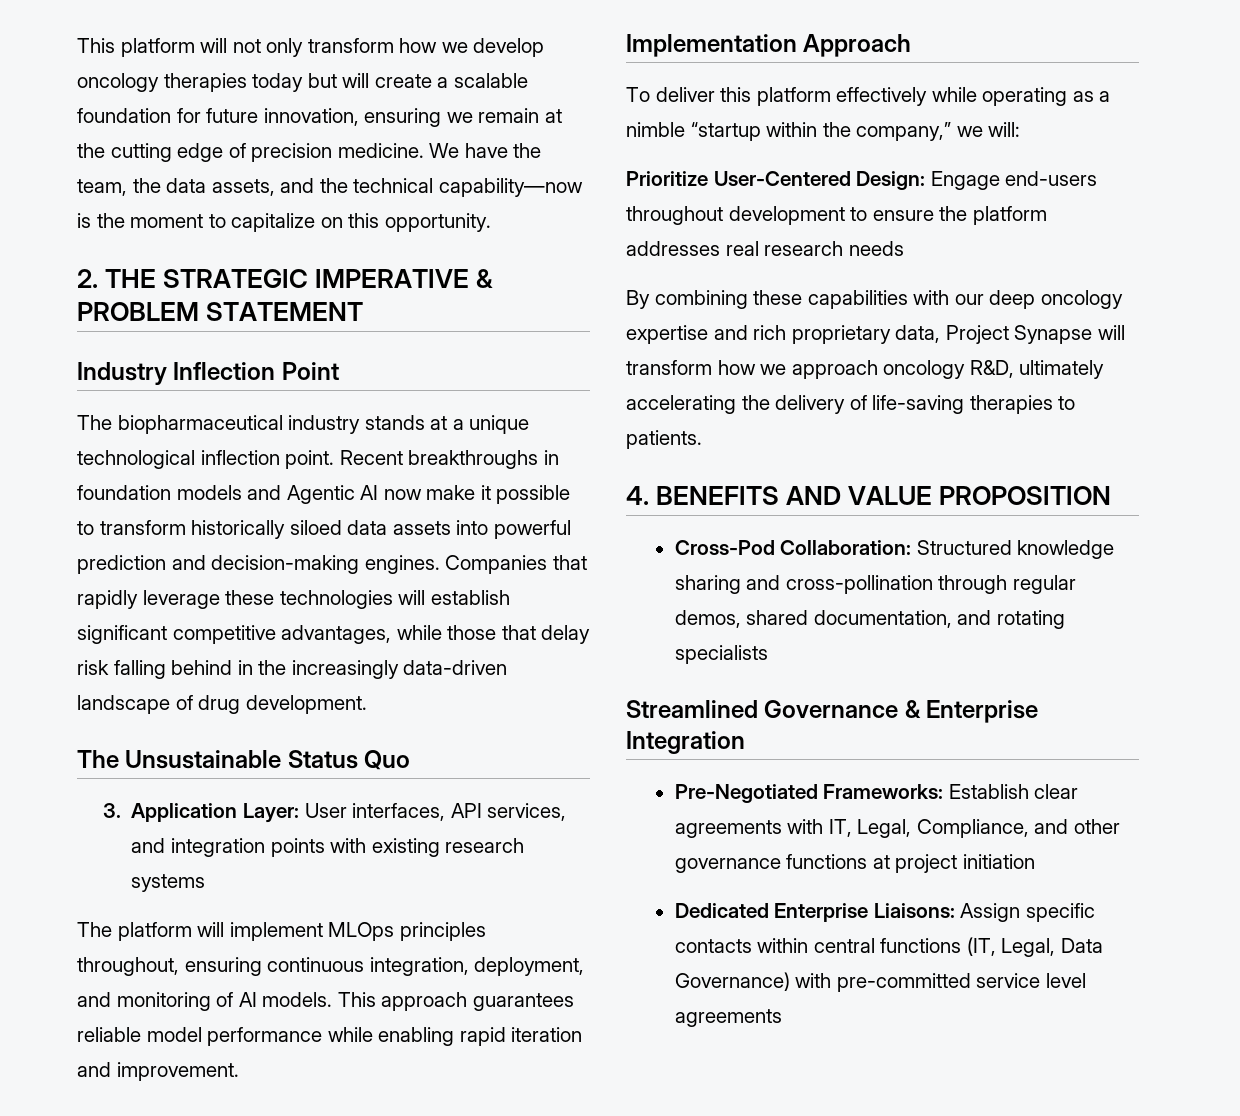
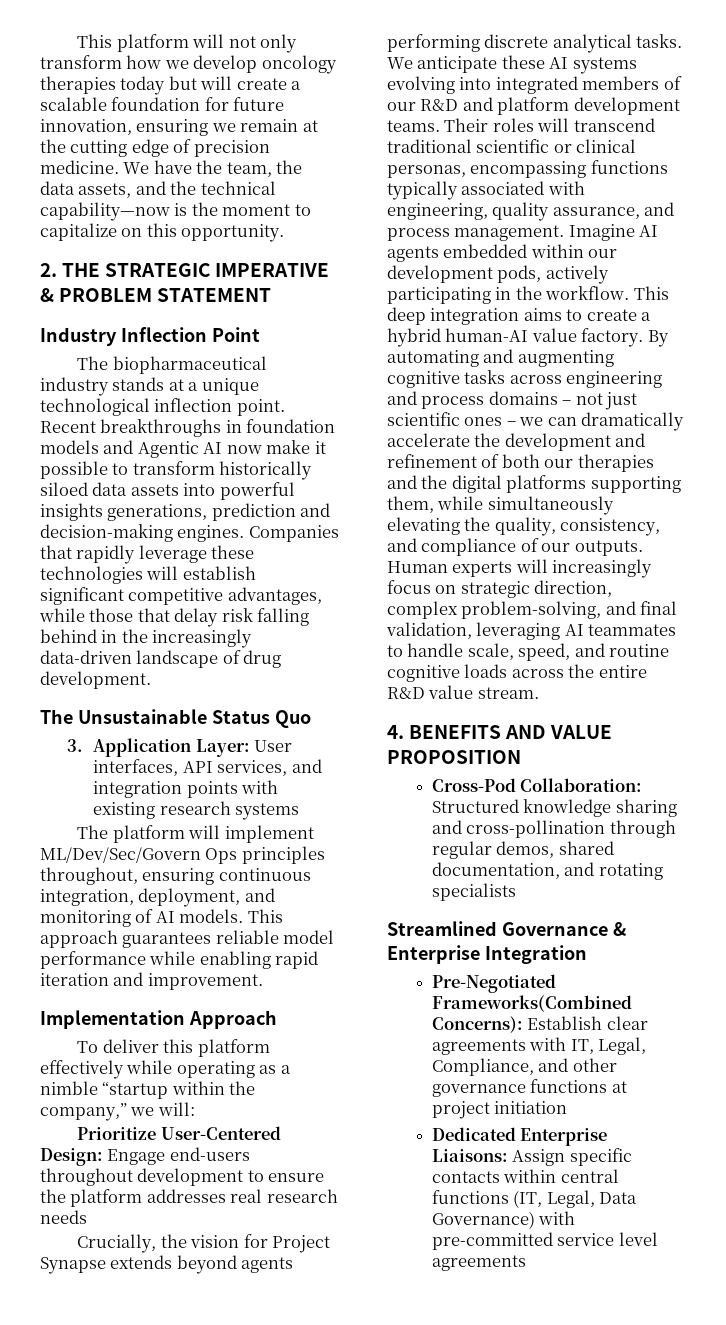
- Recent breakthroughs in foundation models and Agentic AI now make it possible to transform historically siloed data assets into powerful prediction and decision-making engines.
+ Recent breakthroughs in foundation models and Agentic AI now make it possible to transform historically siloed data assets into powerful insights generations, prediction and decision-making engines.
- The platform will implement MLOps principles throughout, ensuring continuous integration, deployment, and monitoring of AI models.
+ The platform will implement ML/Dev/Sec/Govern Ops principles throughout, ensuring continuous integration, deployment, and monitoring of AI models.
- By combining these capabilities with our deep oncology expertise and rich proprietary data, Project Synapse will transform how we approach oncology R&D, ultimately accelerating the delivery of life-saving therapies to patients.
+ Crucially, the vision for Project Synapse extends beyond agents performing discrete analytical tasks. We anticipate these AI systems evolving into integrated members of our R&D and platform development teams. Their roles will transcend traditional scientific or clinical personas, encompassing functions typically associated with engineering, quality assurance, and process management. Imagine AI agents embedded within our development pods, actively participating in the workflow. This deep integration aims to create a hybrid human-AI value factory. By automating and augmenting cognitive tasks across engineering and process domains – not just scientific ones – we can dramatically accelerate the development and refinement of both our therapies and the digital platforms supporting them, while simultaneously elevating the quality, consistency, and compliance of our outputs. Human experts will increasingly focus on strategic direction, complex problem-solving, and final validation, leveraging AI teammates to handle scale, speed, and routine cognitive loads across the entire R&D value stream.
- Pre-Negotiated Frameworks: Establish clear agreements with IT, Legal, Compliance, and other governance functions at project initiation
+ Pre-Negotiated Frameworks(Combined Concerns): Establish clear agreements with IT, Legal, Compliance, and other governance functions at project initiation

